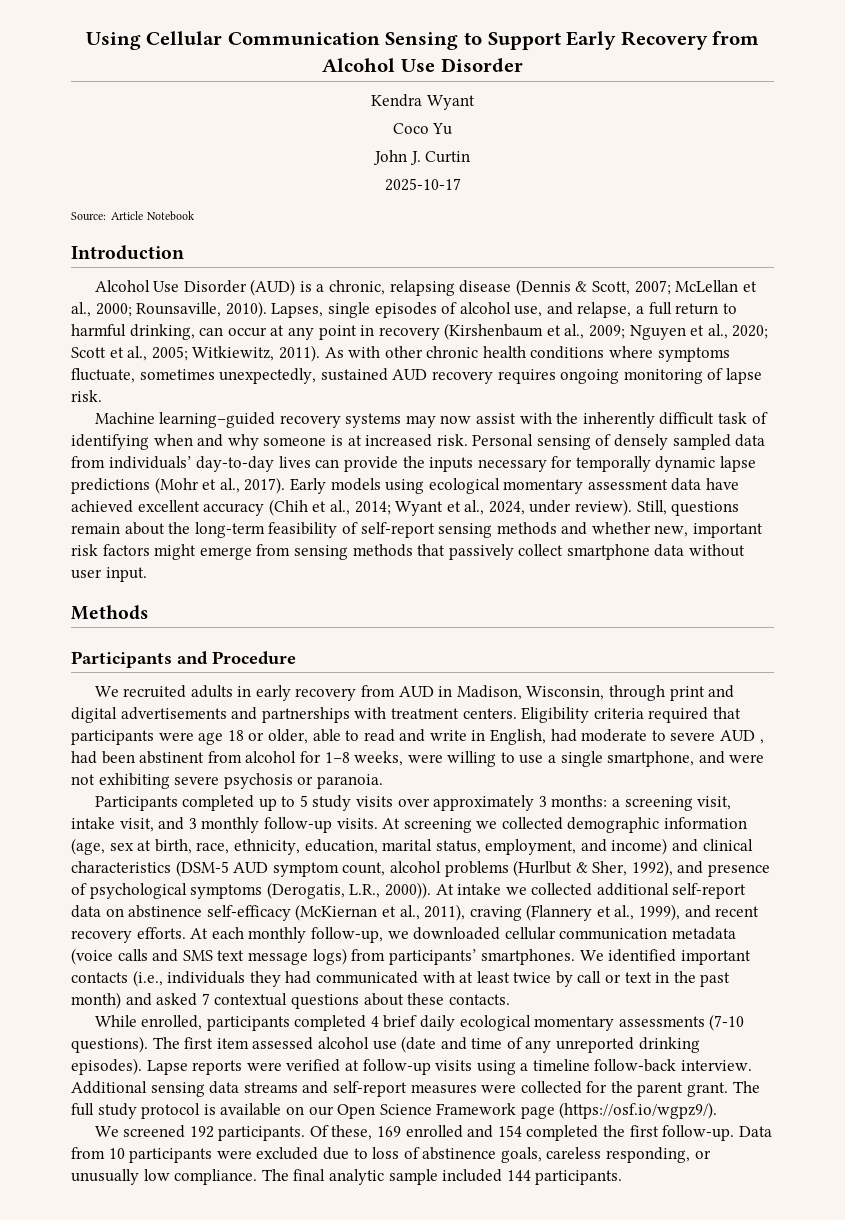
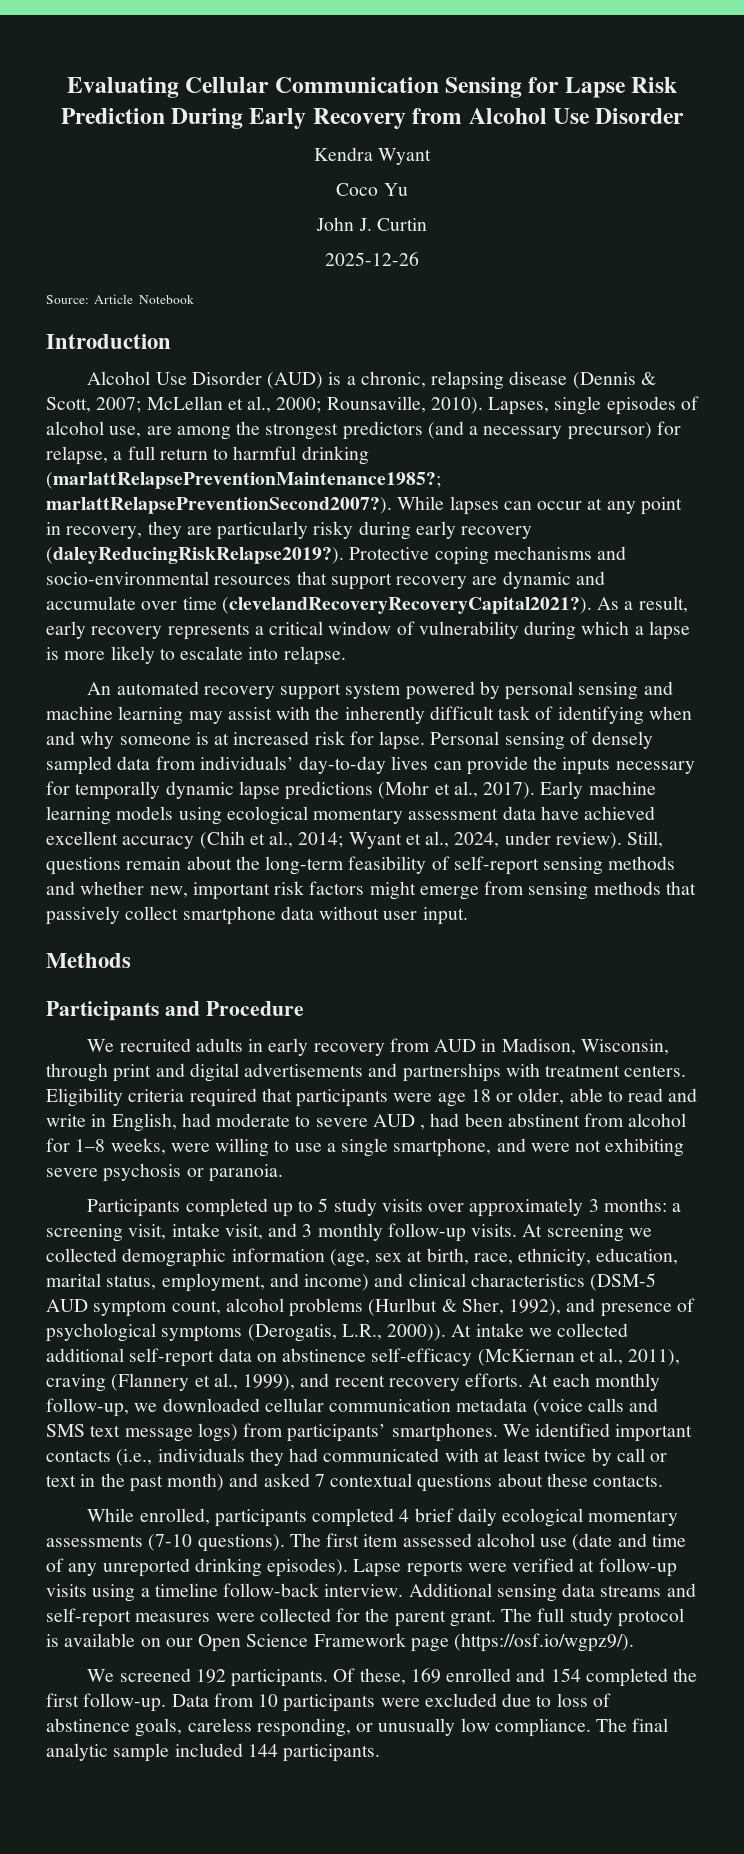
- Using Cellular Communication Sensing to Support Early Recovery from Alcohol Use Disorder
+ Evaluating Cellular Communication Sensing for Lapse Risk Prediction During Early Recovery from Alcohol Use Disorder
- 2025-10-17
+ 2025-12-26
- Lapses, single episodes of alcohol use, and relapse, a full return to harmful drinking, can occur at any point in recovery (Kirshenbaum et al., 2009; Nguyen et al., 2020; Scott et al., 2005; Witkiewitz, 2011). As with other chronic health conditions where symptoms fluctuate, sometimes unexpectedly, sustained AUD recovery requires ongoing monitoring of lapse risk.
- Machine learning–guided recovery systems may now assist with the inherently difficult task of identifying when and why someone is at increased risk.
+ Lapses, single episodes of alcohol use, are among the strongest predictors (and a necessary precursor) for relapse, a full return to harmful drinking (marlattRelapsePreventionMaintenance1985?; marlattRelapsePreventionSecond2007?). While lapses can occur at any point in recovery, they are particularly risky during early recovery (daleyReducingRiskRelapse2019?). Protective coping mechanisms and socio-environmental resources that support recovery are dynamic and accumulate over time (clevelandRecoveryRecoveryCapital2021?). As a result, early recovery represents a critical window of vulnerability during which a lapse is more likely to escalate into relapse.
+ An automated recovery support system powered by personal sensing and machine learning may assist with the inherently difficult task of identifying when and why someone is at increased risk for lapse.
- Early models using ecological momentary assessment data have achieved excellent accuracy (Chih et al., 2014; Wyant et al., 2024, under review).
+ Early machine learning models using ecological momentary assessment data have achieved excellent accuracy (Chih et al., 2014; Wyant et al., 2024, under review).

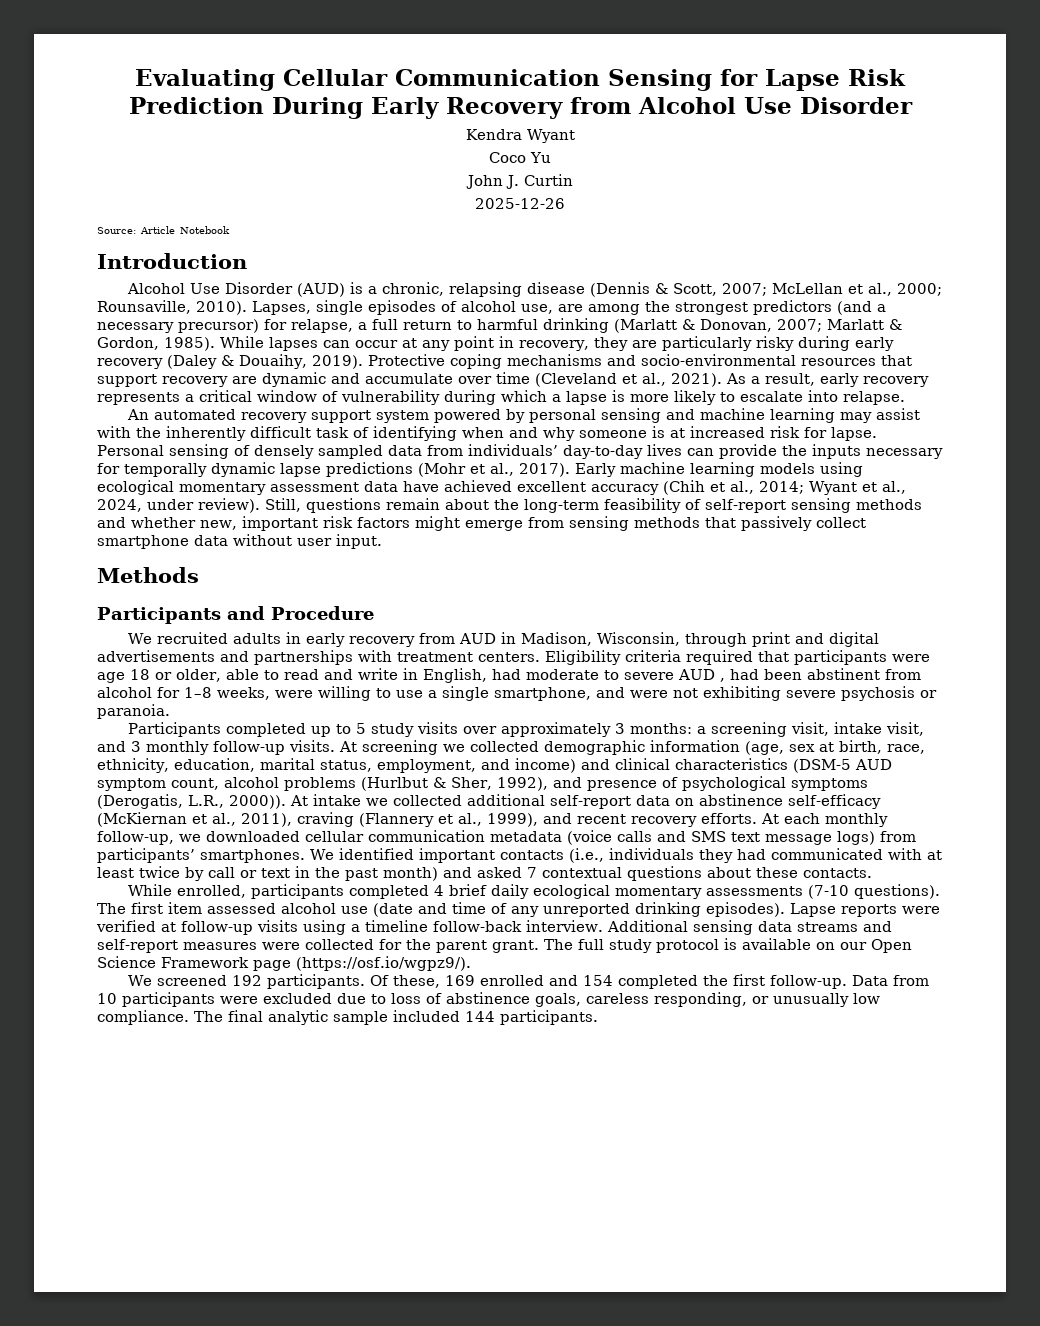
- Lapses, single episodes of alcohol use, are among the strongest predictors (and a necessary precursor) for relapse, a full return to harmful drinking (marlattRelapsePreventionMaintenance1985?; marlattRelapsePreventionSecond2007?).
+ Lapses, single episodes of alcohol use, are among the strongest predictors (and a necessary precursor) for relapse, a full return to harmful drinking (Marlatt & Donovan, 2007; Marlatt & Gordon, 1985).
- While lapses can occur at any point in recovery, they are particularly risky during early recovery (daleyReducingRiskRelapse2019?).
+ While lapses can occur at any point in recovery, they are particularly risky during early recovery (Daley & Douaihy, 2019).
- Protective coping mechanisms and socio-environmental resources that support recovery are dynamic and accumulate over time (clevelandRecoveryRecoveryCapital2021?).
+ Protective coping mechanisms and socio-environmental resources that support recovery are dynamic and accumulate over time (Cleveland et al., 2021).

